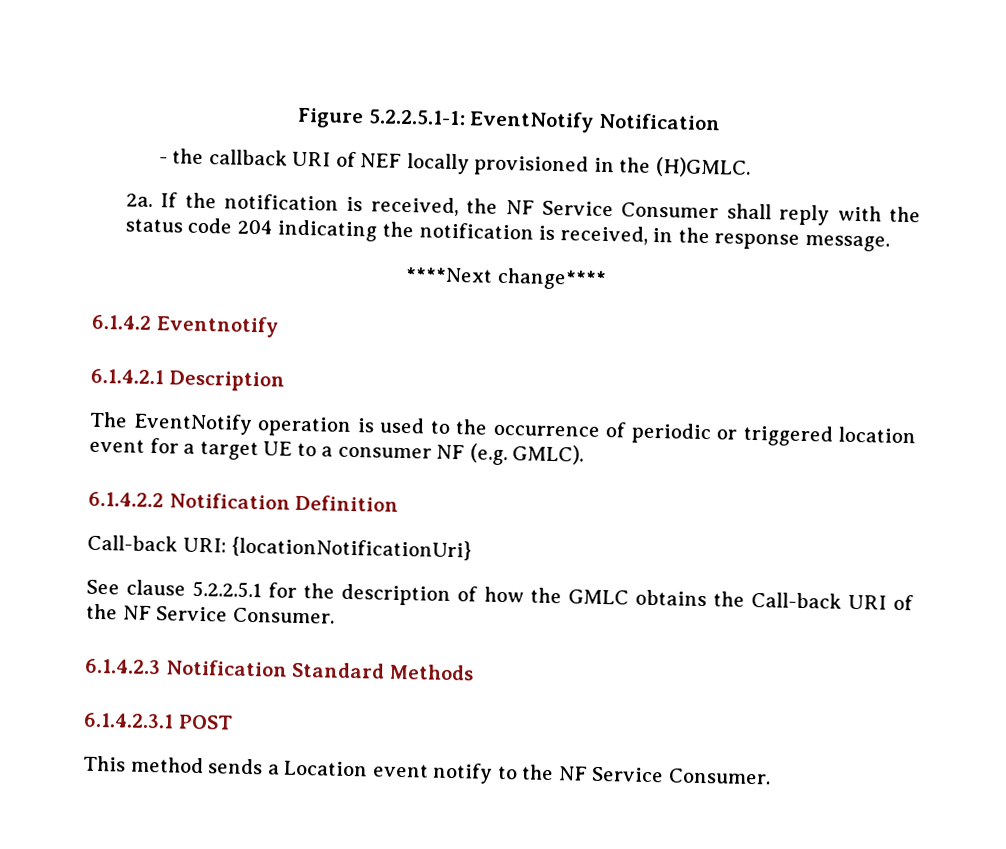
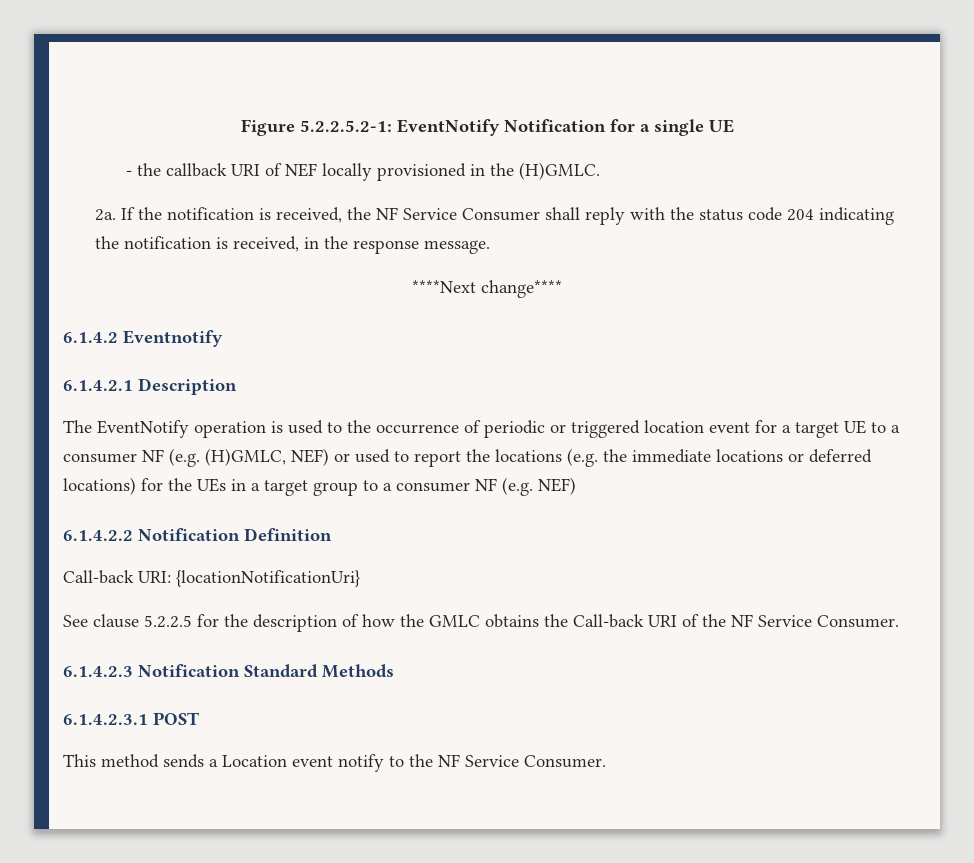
- Figure 5.2.2.5.1-1: EventNotify Notification
+ Figure 5.2.2.5.2-1: EventNotify Notification for a single UE
- The EventNotify operation is used to the occurrence of periodic or triggered location event for a target UE to a consumer NF (e.g. GMLC).
+ The EventNotify operation is used to the occurrence of periodic or triggered location event for a target UE to a consumer NF (e.g. (H)GMLC, NEF) or used to report the locations (e.g. the immediate locations or deferred locations) for the UEs in a target group to a consumer NF (e.g. NEF)
- See clause 5.2.2.5.1 for the description of how the GMLC obtains the Call-back URI of the NF Service Consumer.
+ See clause 5.2.2.5 for the description of how the GMLC obtains the Call-back URI of the NF Service Consumer.

